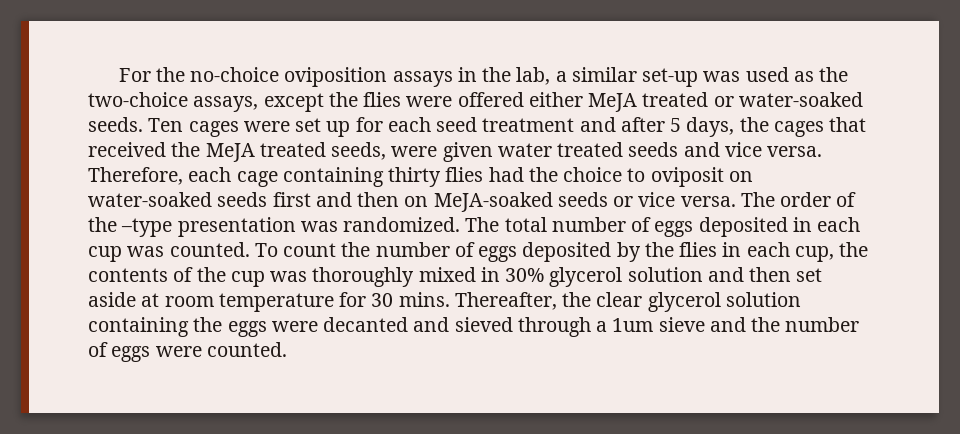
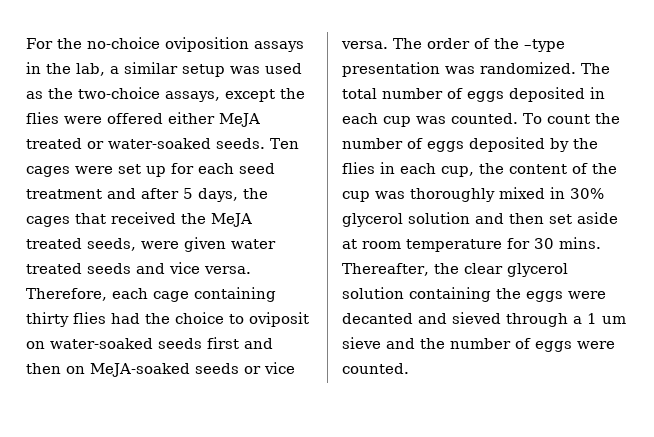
- For the no-choice oviposition assays in the lab, a similar set-up was used as the two-choice assays, except the flies were offered either MeJA treated or water-soaked seeds.
+ For the no-choice oviposition assays in the lab, a similar setup was used as the two-choice assays, except the flies were offered either MeJA treated or water-soaked seeds.
- To count the number of eggs deposited by the flies in each cup, the contents of the cup was thoroughly mixed in 30% glycerol solution and then set aside at room temperature for 30 mins.
+ To count the number of eggs deposited by the flies in each cup, the content of the cup was thoroughly mixed in 30% glycerol solution and then set aside at room temperature for 30 mins.
- Thereafter, the clear glycerol solution containing the eggs were decanted and sieved through a 1um sieve and the number of eggs were counted.
+ Thereafter, the clear glycerol solution containing the eggs were decanted and sieved through a 1 um sieve and the number of eggs were counted.

